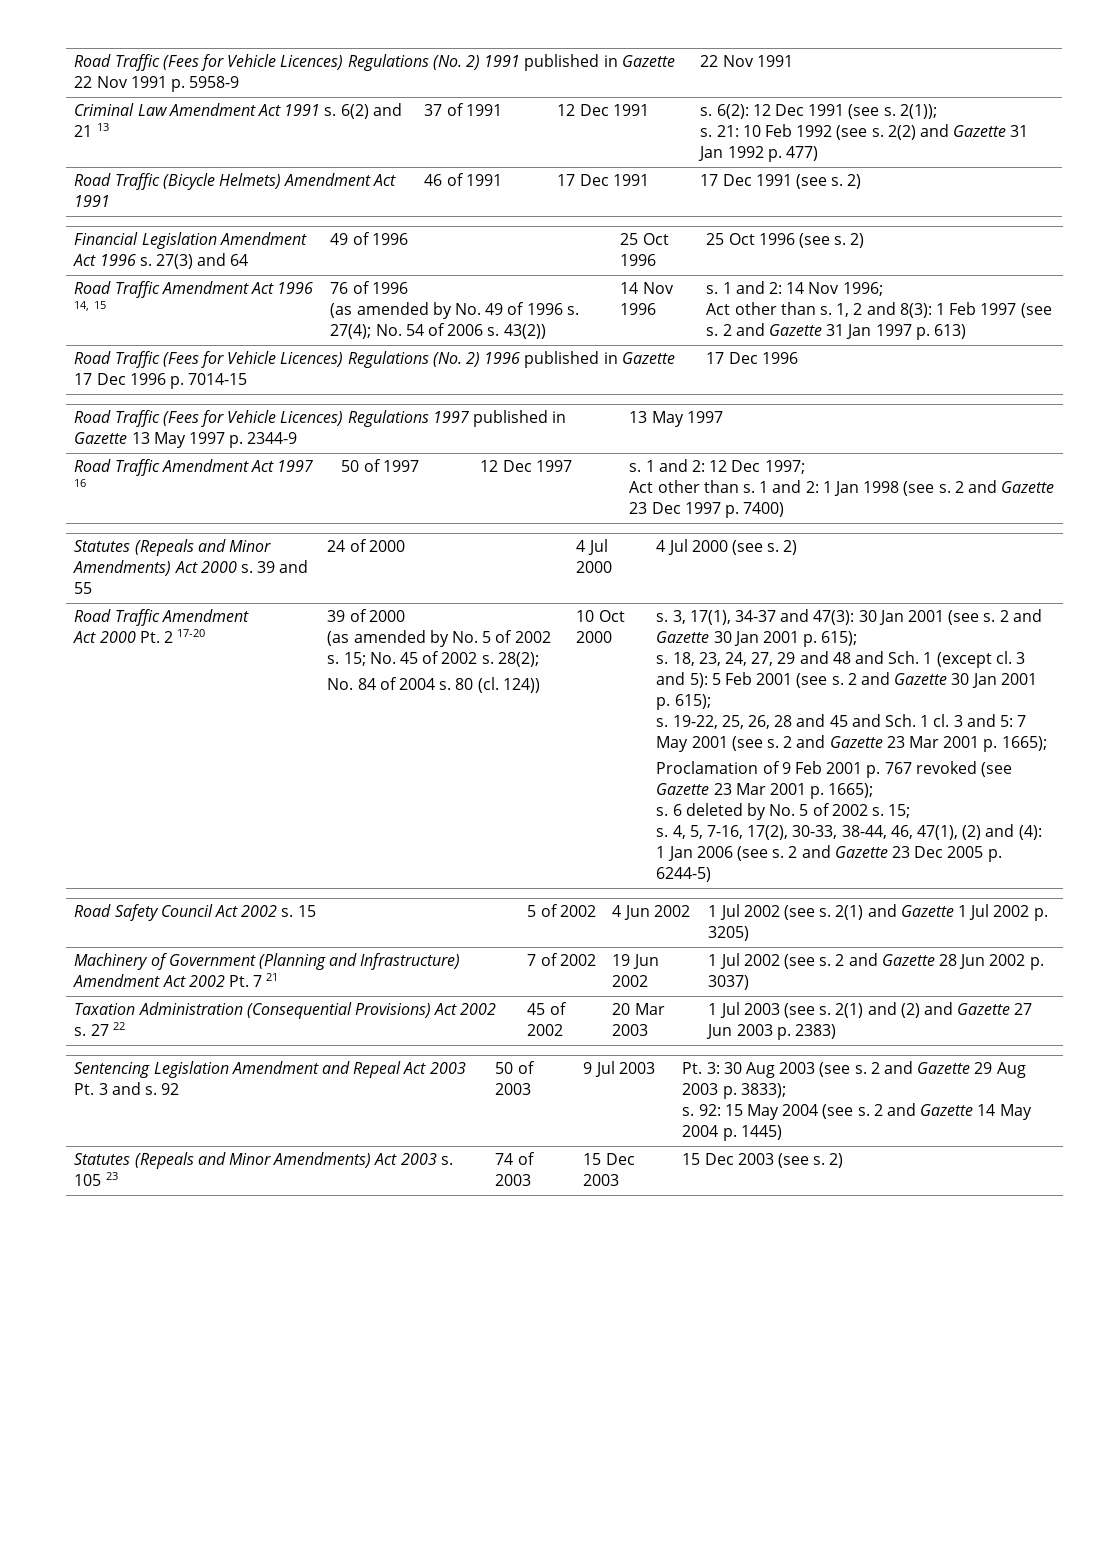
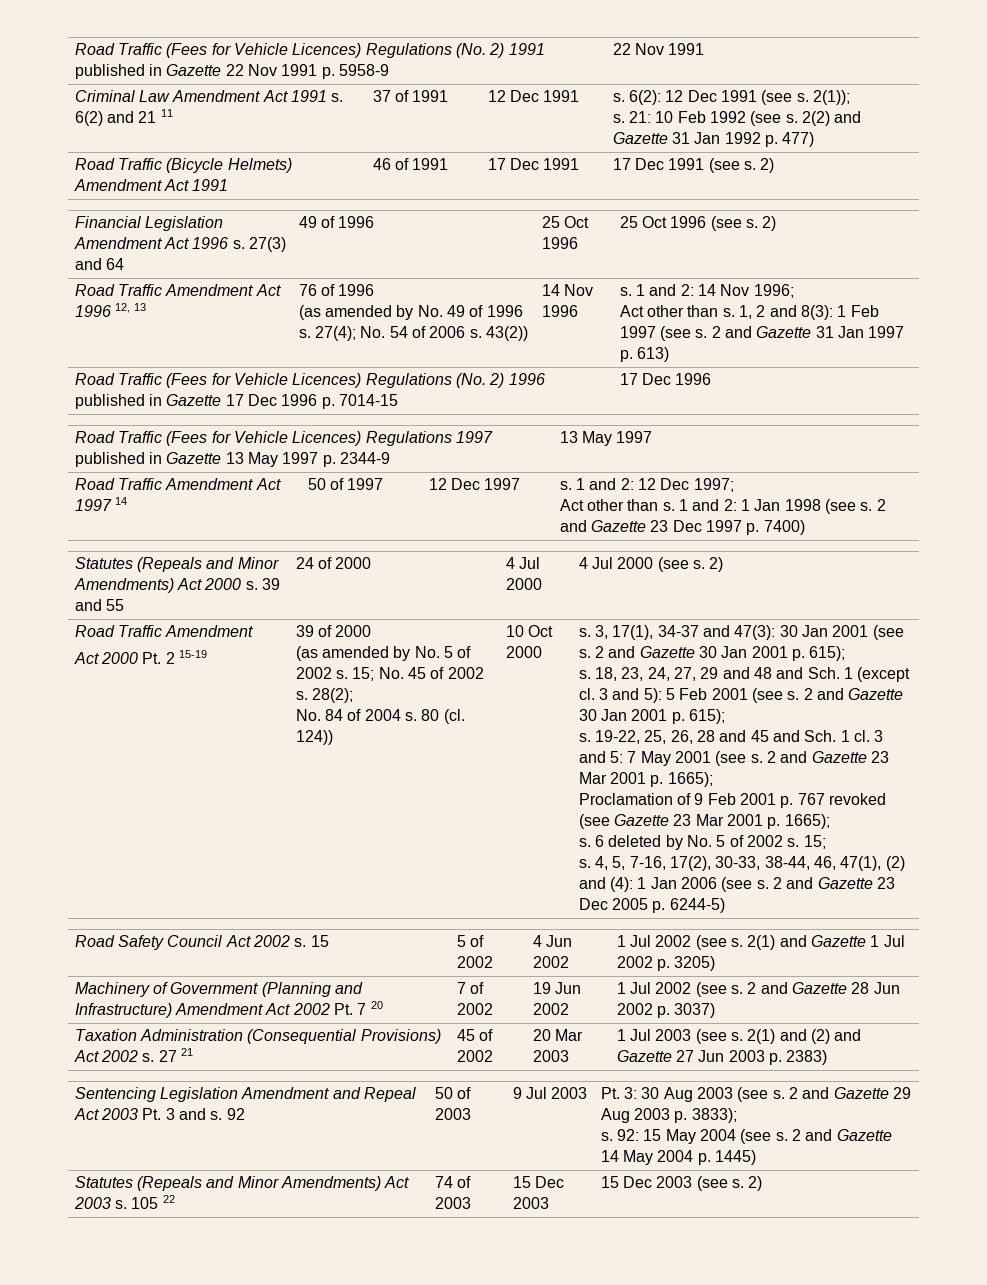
- Criminal Law Amendment Act 1991 s. 6(2) and 21 13 | 37 of 1991 | 12 Dec 1991 | s. 6(2): 12 Dec 1991 (see s. 2(1));
+ Criminal Law Amendment Act 1991 s. 6(2) and 21 11 | 37 of 1991 | 12 Dec 1991 | s. 6(2): 12 Dec 1991 (see s. 2(1));
- Road Traffic Amendment Act 1996 14, 15
+ Road Traffic Amendment Act 1996 12, 13
- Road Traffic Amendment Act 1997 16 | 50 of 1997 | 12 Dec 1997 | s. 1 and 2: 12 Dec 1997;
+ Road Traffic Amendment Act 1997 14 | 50 of 1997 | 12 Dec 1997 | s. 1 and 2: 12 Dec 1997;
- Act 2000 Pt. 2 17-20
+ Act 2000 Pt. 2 15-19
- Machinery of Government (Planning and Infrastructure) Amendment Act 2002 Pt. 7 21 | 7 of 2002 | 19 Jun 2002 | 1 Jul 2002 (see s. 2 and Gazette 28 Jun 2002 p. 3037)
+ Machinery of Government (Planning and Infrastructure) Amendment Act 2002 Pt. 7 20 | 7 of 2002 | 19 Jun 2002 | 1 Jul 2002 (see s. 2 and Gazette 28 Jun 2002 p. 3037)
- Taxation Administration (Consequential Provisions) Act 2002 s. 27 22 | 45 of 2002 | 20 Mar 2003 | 1 Jul 2003 (see s. 2(1) and (2) and Gazette 27 Jun 2003 p. 2383)
+ Taxation Administration (Consequential Provisions) Act 2002 s. 27 21 | 45 of 2002 | 20 Mar 2003 | 1 Jul 2003 (see s. 2(1) and (2) and Gazette 27 Jun 2003 p. 2383)
- Statutes (Repeals and Minor Amendments) Act 2003 s. 105 23 | 74 of 2003 | 15 Dec 2003 | 15 Dec 2003 (see s. 2)
+ Statutes (Repeals and Minor Amendments) Act 2003 s. 105 22 | 74 of 2003 | 15 Dec 2003 | 15 Dec 2003 (see s. 2)

